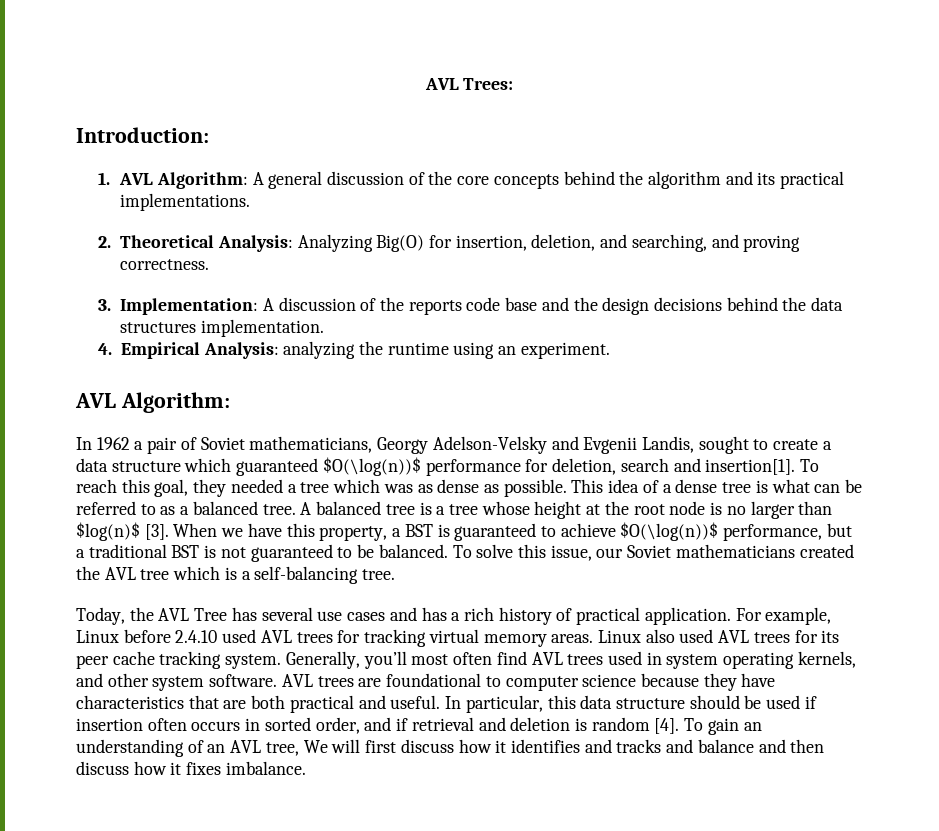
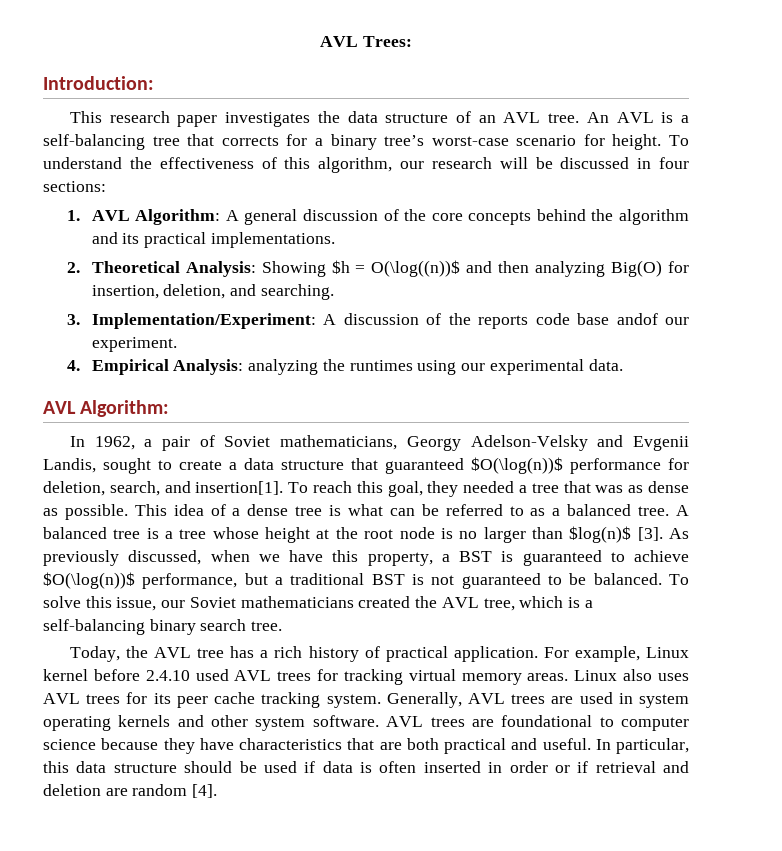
+ This research paper investigates the data structure of an AVL tree. An AVL is a self-balancing tree that corrects for a binary tree’s worst-case scenario for height. To understand the effectiveness of this algorithm, our research will be discussed in four sections:
- 2. Theoretical Analysis: Analyzing Big(O) for insertion, deletion, and searching, and proving correctness.
+ 2. Theoretical Analysis: Showing $h = O(\log((n))$ and then analyzing Big(O) for insertion, deletion, and searching.
- 3. Implementation: A discussion of the reports code base and the design decisions behind the data structures implementation.
+ 3. Implementation/Experiment: A discussion of the reports code base andof our experiment.
- 4. Empirical Analysis: analyzing the runtime using an experiment.
+ 4. Empirical Analysis: analyzing the runtimes using our experimental data.
- In 1962 a pair of Soviet mathematicians, Georgy Adelson-Velsky and Evgenii Landis, sought to create a data structure which guaranteed $O(\log(n))$ performance for deletion, search and insertion[1].
+ In 1962, a pair of Soviet mathematicians, Georgy Adelson-Velsky and Evgenii Landis, sought to create a data structure that guaranteed $O(\log(n))$ performance for deletion, search, and insertion[1].
- To reach this goal, they needed a tree which was as dense as possible.
+ To reach this goal, they needed a tree that was as dense as possible.
- When we have this property, a BST is guaranteed to achieve $O(\log(n))$ performance, but a traditional BST is not guaranteed to be balanced.
+ As previously discussed, when we have this property, a BST is guaranteed to achieve $O(\log(n))$ performance, but a traditional BST is not guaranteed to be balanced.
- To solve this issue, our Soviet mathematicians created the AVL tree which is a self-balancing tree.
+ To solve this issue, our Soviet mathematicians created the AVL tree, which is a self-balancing binary search tree.
- Today, the AVL Tree has several use cases and has a rich history of practical application.
+ Today, the AVL tree has a rich history of practical application.
- For example, Linux before 2.4.10 used AVL trees for tracking virtual memory areas.
+ For example, Linux kernel before 2.4.10 used AVL trees for tracking virtual memory areas.
- Linux also used AVL trees for its peer cache tracking system.
+ Linux also uses AVL trees for its peer cache tracking system.
- Generally, you’ll most often find AVL trees used in system operating kernels, and other system software.
+ Generally, AVL trees are used in system operating kernels and other system software.
- In particular, this data structure should be used if insertion often occurs in sorted order, and if retrieval and deletion is random [4]. To gain an understanding of an AVL tree, We will first discuss how it identifies and tracks and balance and then discuss how it fixes imbalance.
+ In particular, this data structure should be used if data is often inserted in order or if retrieval and deletion are random [4].

